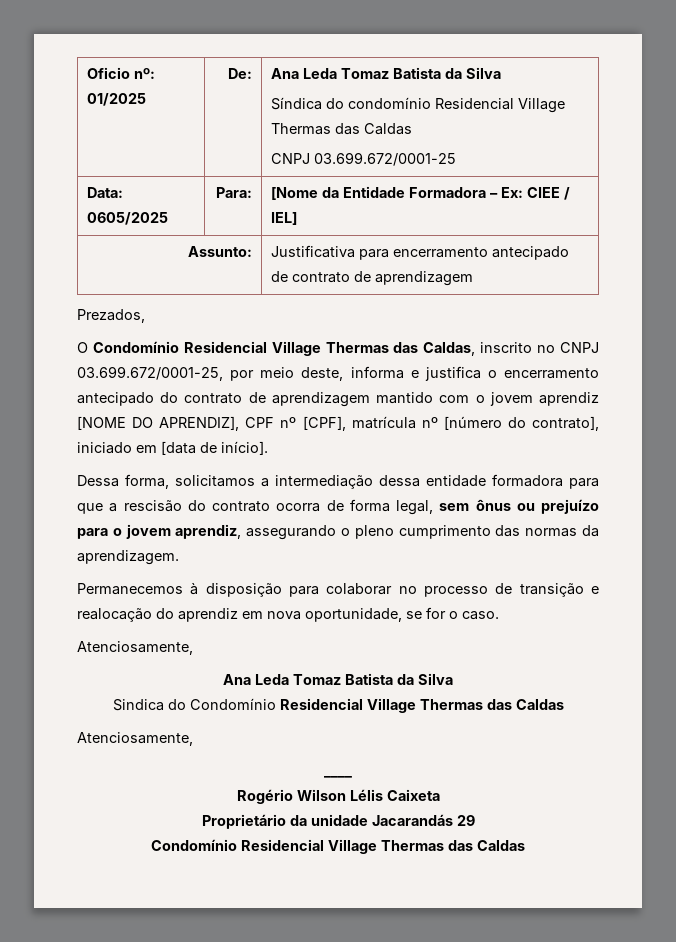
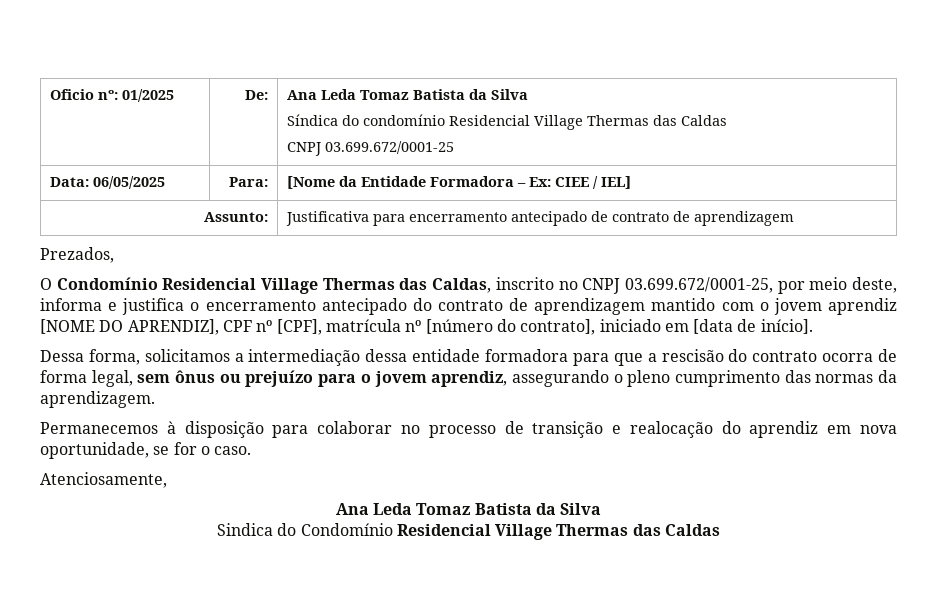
- Data: 0605/2025 | Para: | [Nome da Entidade Formadora – Ex: CIEE / IEL]
+ Data: 06/05/2025 | Para: | [Nome da Entidade Formadora – Ex: CIEE / IEL]
  Sindica do Condomínio Residencial Village Thermas das Caldas
- Atenciosamente,
- ____
- Rogério Wilson Lélis Caixeta
- Proprietário da unidade Jacarandás 29
- Condomínio Residencial Village Thermas das Caldas

